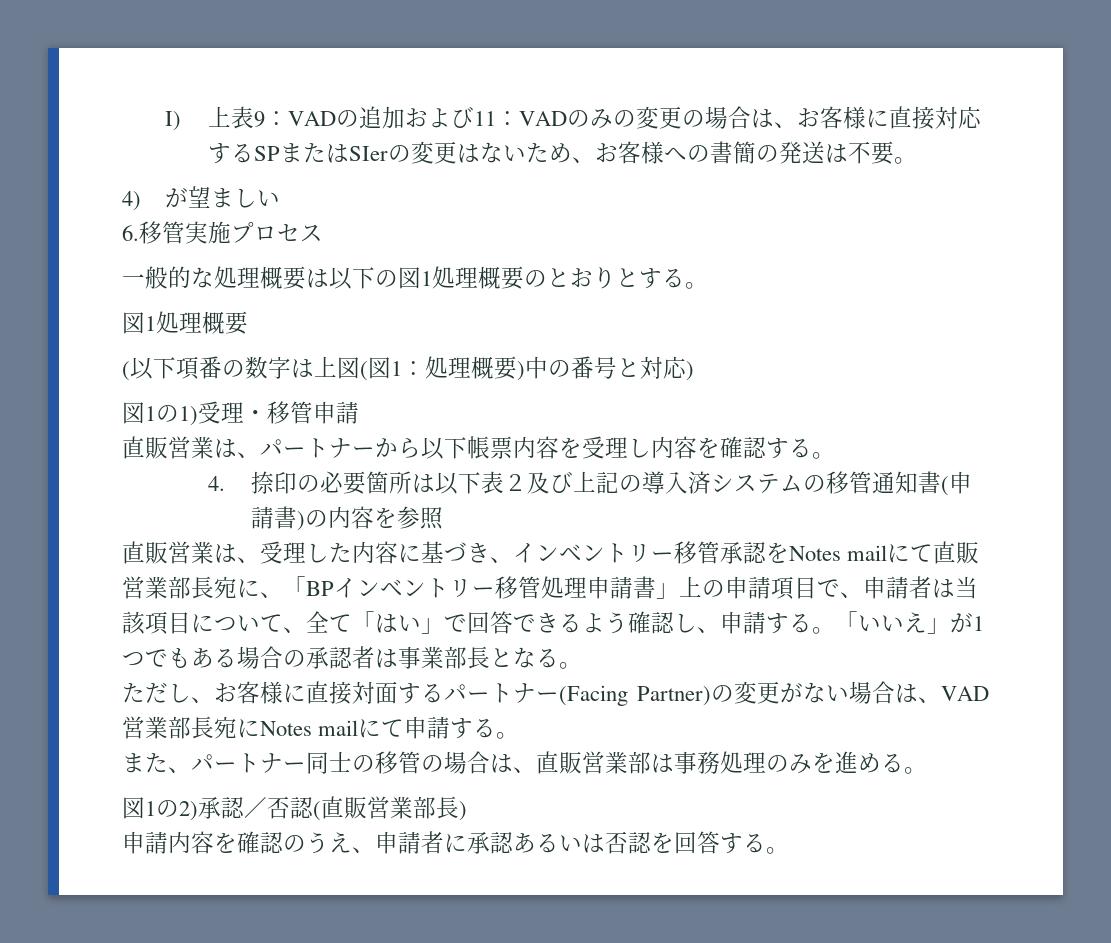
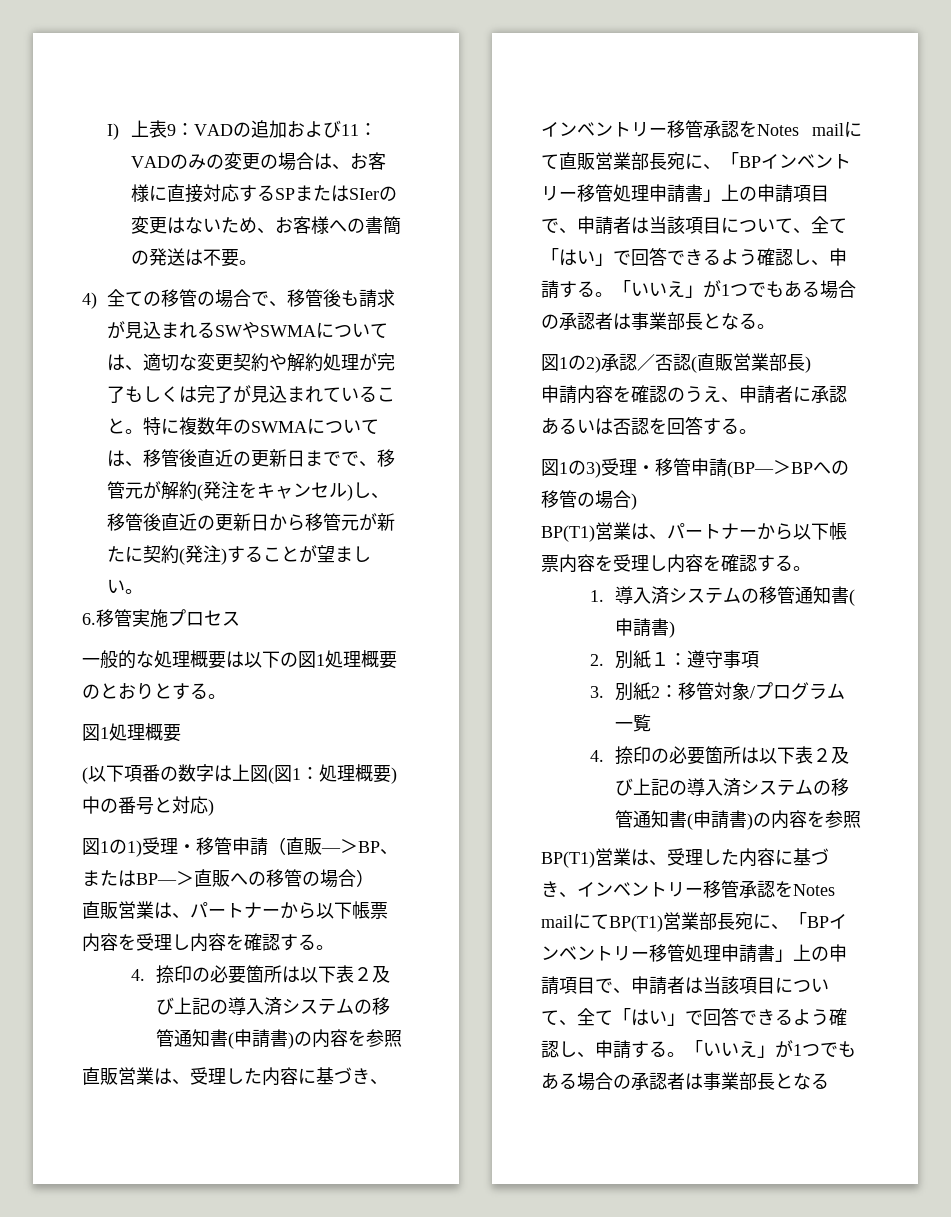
- 4)が望ましい
+ 4)全ての移管の場合で、移管後も請求が見込まれるSWやSWMAについては、適切な変更契約や解約処理が完了もしくは完了が見込まれていること。特に複数年のSWMAについては、移管後直近の更新日までで、移管元が解約(発注をキャンセル)し、移管後直近の更新日から移管元が新たに契約(発注)することが望ましい。
- 図1の1)受理・移管申請
+ 図1の1)受理・移管申請（直販—＞BP、またはBP—＞直販への移管の場合）
- ただし、お客様に直接対面するパートナー(Facing Partner)の変更がない場合は、VAD営業部長宛にNotes mailにて申請する。
- また、パートナー同士の移管の場合は、直販営業部は事務処理のみを進める。
+ 図1の3)受理・移管申請(BP—＞BPへの移管の場合)
+ BP(T1)営業は、パートナーから以下帳票内容を受理し内容を確認する。
+ 1.導入済システムの移管通知書(申請書)
+ 2.別紙１：遵守事項
+ 3.別紙2：移管対象/プログラム一覧
+ 4.捺印の必要箇所は以下表２及び上記の導入済システムの移管通知書(申請書)の内容を参照
+ BP(T1)営業は、受理した内容に基づき、インベントリー移管承認をNotes mailにてBP(T1)営業部長宛に、「BPインベントリー移管処理申請書」上の申請項目で、申請者は当該項目について、全て「はい」で回答できるよう確認し、申請する。「いいえ」が1つでもある場合の承認者は事業部長となる

